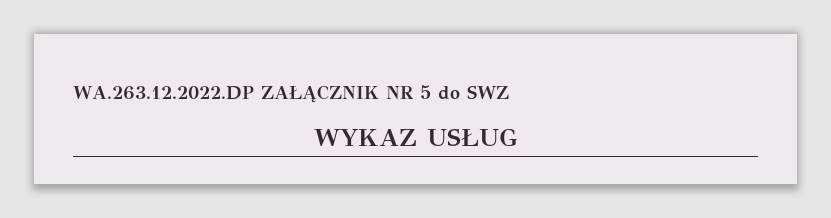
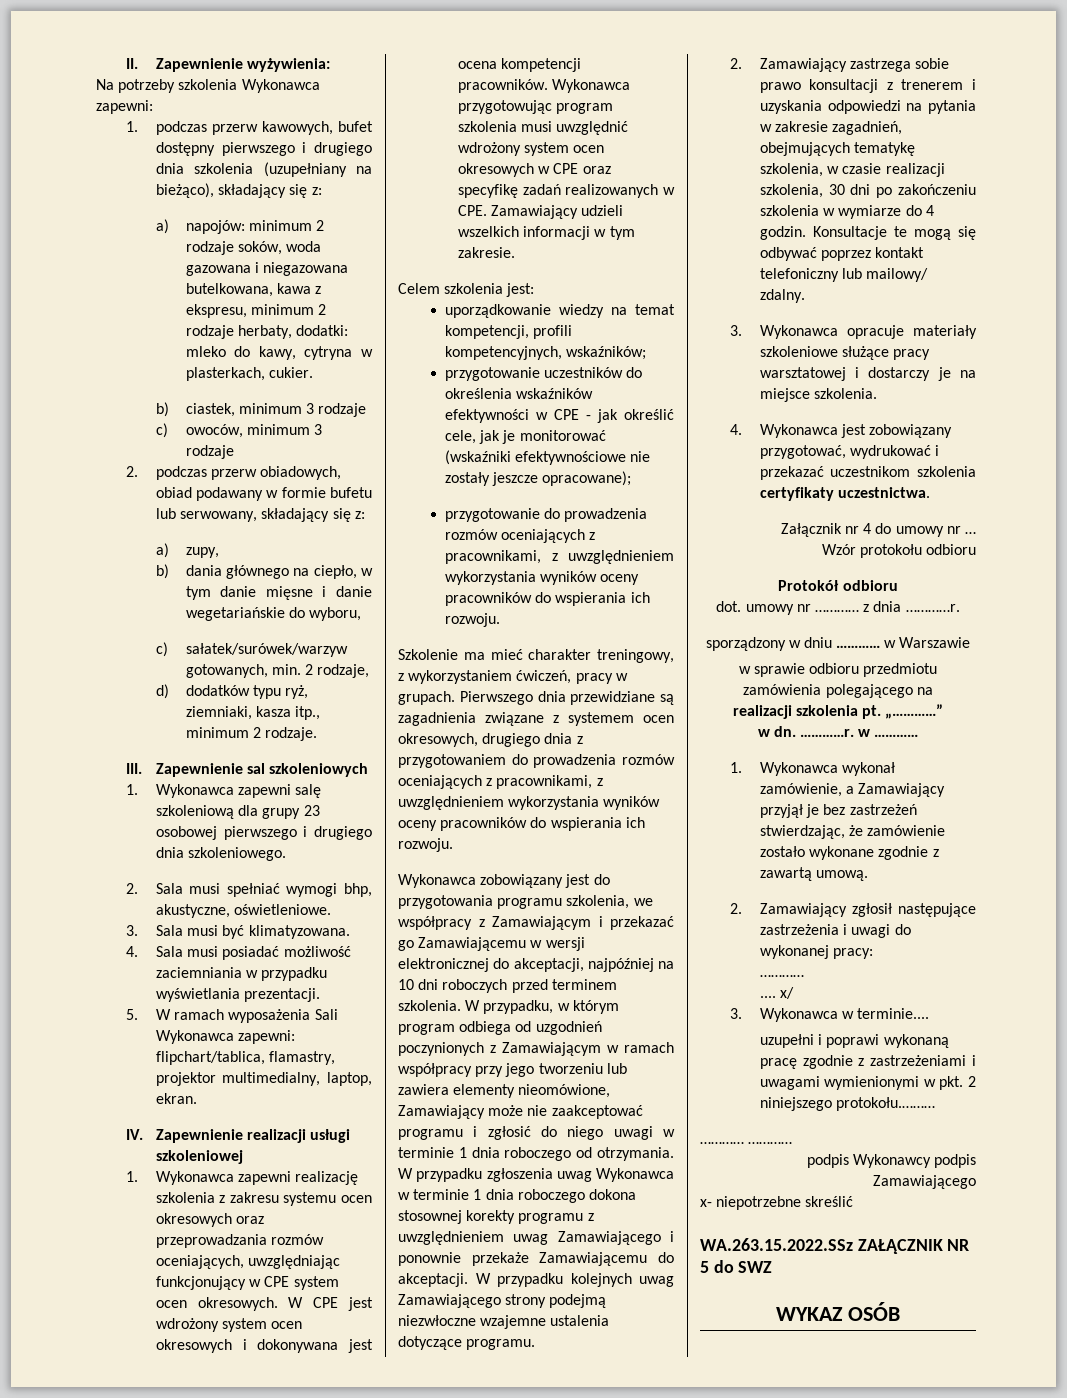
- WA.263.12.2022.DP ZAŁĄCZNIK NR 5 do SWZ
+ II. Zapewnienie wyżywienia:
+ Na potrzeby szkolenia Wykonawca zapewni:
+ 1. podczas przerw kawowych, bufet dostępny pierwszego i drugiego dnia szkolenia (uzupełniany na bieżąco), składający się z:
+ a) napojów: minimum 2 rodzaje soków, woda gazowana i niegazowana butelkowana, kawa z ekspresu, minimum 2 rodzaje herbaty, dodatki: mleko do kawy, cytryna w plasterkach, cukier.
+ b) ciastek, minimum 3 rodzaje
+ c) owoców, minimum 3 rodzaje
+ 2. podczas przerw obiadowych, obiad podawany w formie bufetu lub serwowany, składający się z:
+ a) zupy,
+ b) dania głównego na ciepło, w tym danie mięsne i danie wegetariańskie do wyboru,
+ c) sałatek/surówek/warzyw gotowanych, min. 2 rodzaje,
+ d) dodatków typu ryż, ziemniaki, kasza itp., minimum 2 rodzaje.
+ III. Zapewnienie sal szkoleniowych
+ 1. Wykonawca zapewni salę szkoleniową dla grupy 23 osobowej pierwszego i drugiego dnia szkoleniowego.
+ 2. Sala musi spełniać wymogi bhp, akustyczne, oświetleniowe.
+ 3. Sala musi być klimatyzowana.
+ 4. Sala musi posiadać możliwość zaciemniania w przypadku wyświetlania prezentacji.
+ 5. W ramach wyposażenia Sali Wykonawca zapewni: flipchart/tablica, flamastry, projektor multimedialny, laptop, ekran.
+ IV. Zapewnienie realizacji usługi szkoleniowej
+ 1. Wykonawca zapewni realizację szkolenia z zakresu systemu ocen okresowych oraz przeprowadzania rozmów oceniających, uwzględniając funkcjonujący w CPE system ocen okresowych. W CPE jest wdrożony system ocen okresowych i dokonywana jest ocena kompetencji pracowników. Wykonawca przygotowując program szkolenia musi uwzględnić wdrożony system ocen okresowych w CPE oraz specyfikę zadań realizowanych w CPE. Zamawiający udzieli wszelkich informacji w tym zakresie.
+ Celem szkolenia jest:
+ uporządkowanie wiedzy na temat kompetencji, profili kompetencyjnych, wskaźników;
+ przygotowanie uczestników do określenia wskaźników efektywności w CPE - jak określić cele, jak je monitorować (wskaźniki efektywnościowe nie zostały jeszcze opracowane);
+ przygotowanie do prowadzenia rozmów oceniających z pracownikami, z uwzględnieniem wykorzystania wyników oceny pracowników do wspierania ich rozwoju.
+ Szkolenie ma mieć charakter treningowy, z wykorzystaniem ćwiczeń, pracy w grupach. Pierwszego dnia przewidziane są zagadnienia związane z systemem ocen okresowych, drugiego dnia z przygotowaniem do prowadzenia rozmów oceniających z pracownikami, z uwzględnieniem wykorzystania wyników oceny pracowników do wspierania ich rozwoju.
+ Wykonawca zobowiązany jest do przygotowania programu szkolenia, we współpracy z Zamawiającym i przekazać go Zamawiającemu w wersji elektronicznej do akceptacji, najpóźniej na 10 dni roboczych przed terminem szkolenia. W przypadku, w którym program odbiega od uzgodnień poczynionych z Zamawiającym w ramach współpracy przy jego tworzeniu lub zawiera elementy nieomówione, Zamawiający może nie zaakceptować programu i zgłosić do niego uwagi w terminie 1 dnia roboczego od otrzymania. W przypadku zgłoszenia uwag Wykonawca w terminie 1 dnia roboczego dokona stosownej korekty programu z uwzględnieniem uwag Zamawiającego i ponownie przekaże Zamawiającemu do akceptacji. W przypadku kolejnych uwag Zamawiającego strony podejmą niezwłoczne wzajemne ustalenia dotyczące programu.
+ 2. Zamawiający zastrzega sobie prawo konsultacji z trenerem i uzyskania odpowiedzi na pytania w zakresie zagadnień, obejmujących tematykę szkolenia, w czasie realizacji szkolenia, 30 dni po zakończeniu szkolenia w wymiarze do 4 godzin. Konsultacje te mogą się odbywać poprzez kontakt telefoniczny lub mailowy/ zdalny.
+ 3. Wykonawca opracuje materiały szkoleniowe służące pracy warsztatowej i dostarczy je na miejsce szkolenia.
+ 4. Wykonawca jest zobowiązany przygotować, wydrukować i przekazać uczestnikom szkolenia certyfikaty uczestnictwa.
+ Załącznik nr 4 do umowy nr …
+ Wzór protokołu odbioru
+ Protokół odbioru
+ dot. umowy nr ………… z dnia …………r.
+ sporządzony w dniu ………… w Warszawie
+ w sprawie odbioru przedmiotu zamówienia polegającego na
+ realizacji szkolenia pt. „…………”
+ w dn. …………r. w …………
+ 1. Wykonawca wykonał zamówienie, a Zamawiający przyjął je bez zastrzeżeń stwierdzając, że zamówienie zostało wykonane zgodnie z zawartą umową.
+ 2. Zamawiający zgłosił następujące zastrzeżenia i uwagi do wykonanej pracy:
+ …………
+ .... x/
+ 3. Wykonawca w terminie....
+ uzupełni i poprawi wykonaną pracę zgodnie z zastrzeżeniami i uwagami wymienionymi w pkt. 2 niniejszego protokołu.………
+ ………… …………
+ podpis Wykonawcy podpis Zamawiającego
+ x- niepotrzebne skreślić
+ WA.263.15.2022.SSz ZAŁĄCZNIK NR 5 do SWZ
- WYKAZ USŁUG
+ WYKAZ OSÓB

